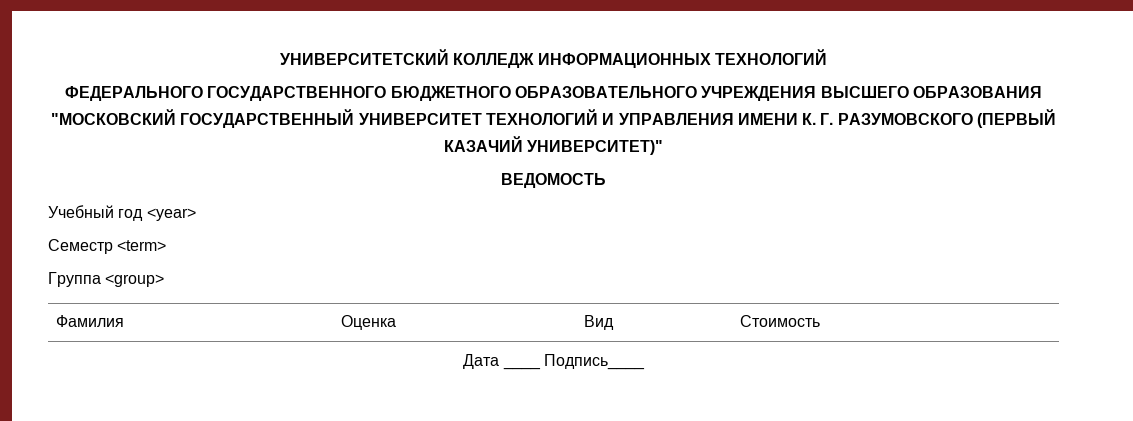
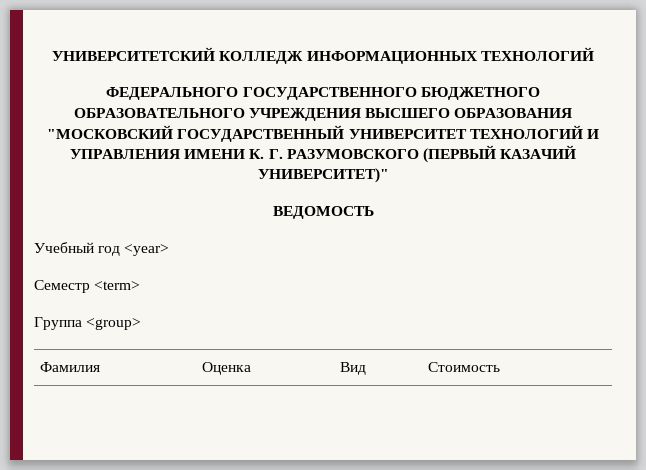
- Дата ____ Подпись____

